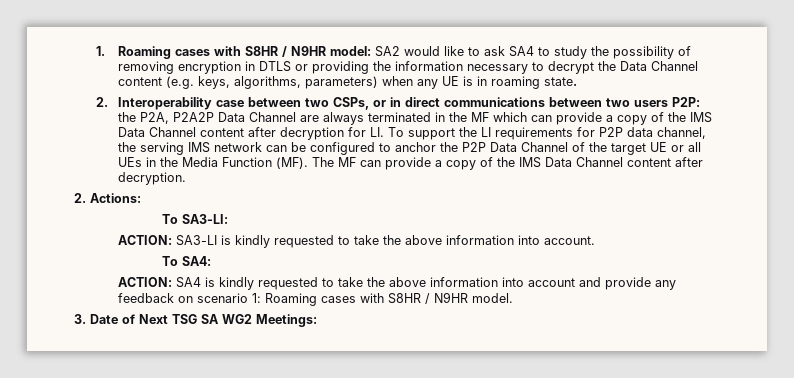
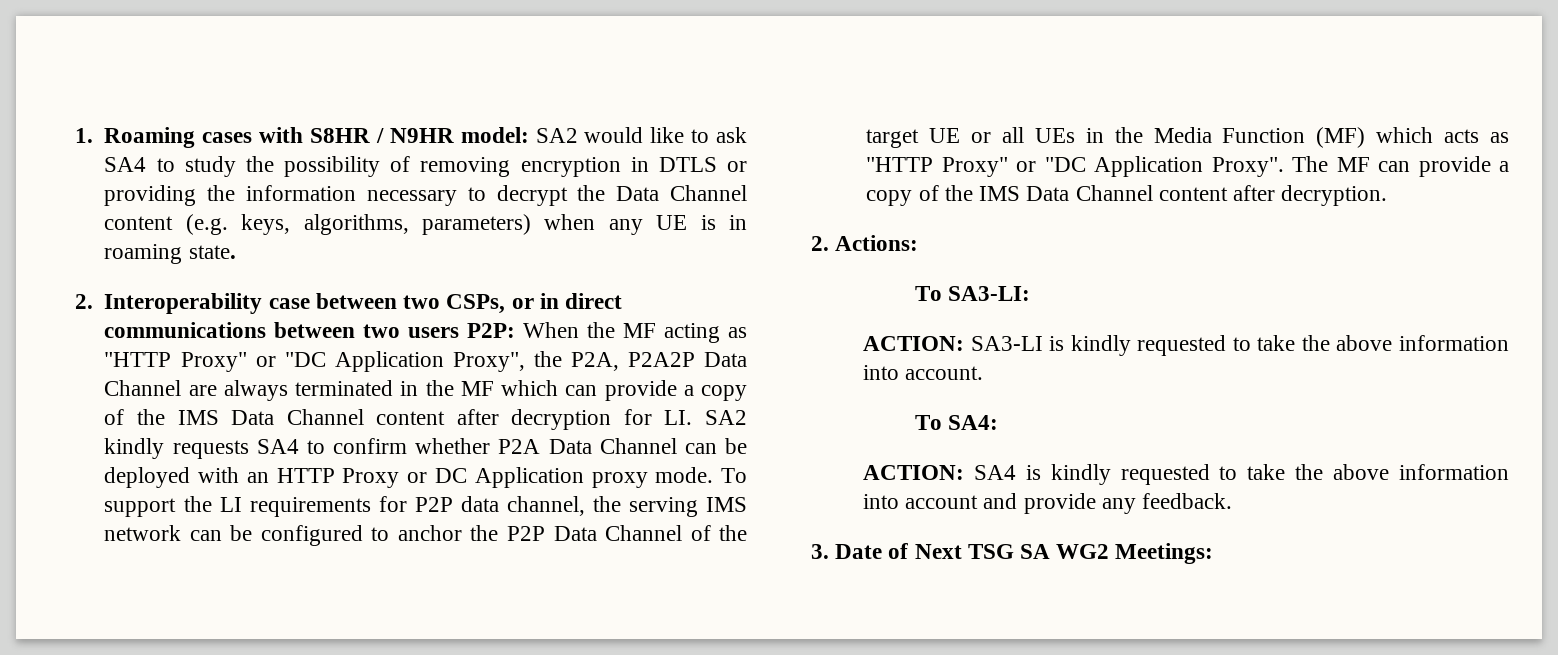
- the P2A, P2A2P Data Channel are always terminated in the MF which can provide a copy of the IMS Data Channel content after decryption for LI. To support the LI requirements for P2P data channel, the serving IMS network can be configured to anchor the P2P Data Channel of the target UE or all UEs in the Media Function (MF). The MF can provide a copy of the IMS Data Channel content after decryption.
+ When the MF acting as "HTTP Proxy" or "DC Application Proxy", the P2A, P2A2P Data Channel are always terminated in the MF which can provide a copy of the IMS Data Channel content after decryption for LI. SA2 kindly requests SA4 to confirm whether P2A Data Channel can be deployed with an HTTP Proxy or DC Application proxy mode. To support the LI requirements for P2P data channel, the serving IMS network can be configured to anchor the P2P Data Channel of the target UE or all UEs in the Media Function (MF) which acts as "HTTP Proxy" or "DC Application Proxy". The MF can provide a copy of the IMS Data Channel content after decryption.
- ACTION: SA4 is kindly requested to take the above information into account and provide any feedback on scenario 1: Roaming cases with S8HR / N9HR model.
+ ACTION: SA4 is kindly requested to take the above information into account and provide any feedback.

